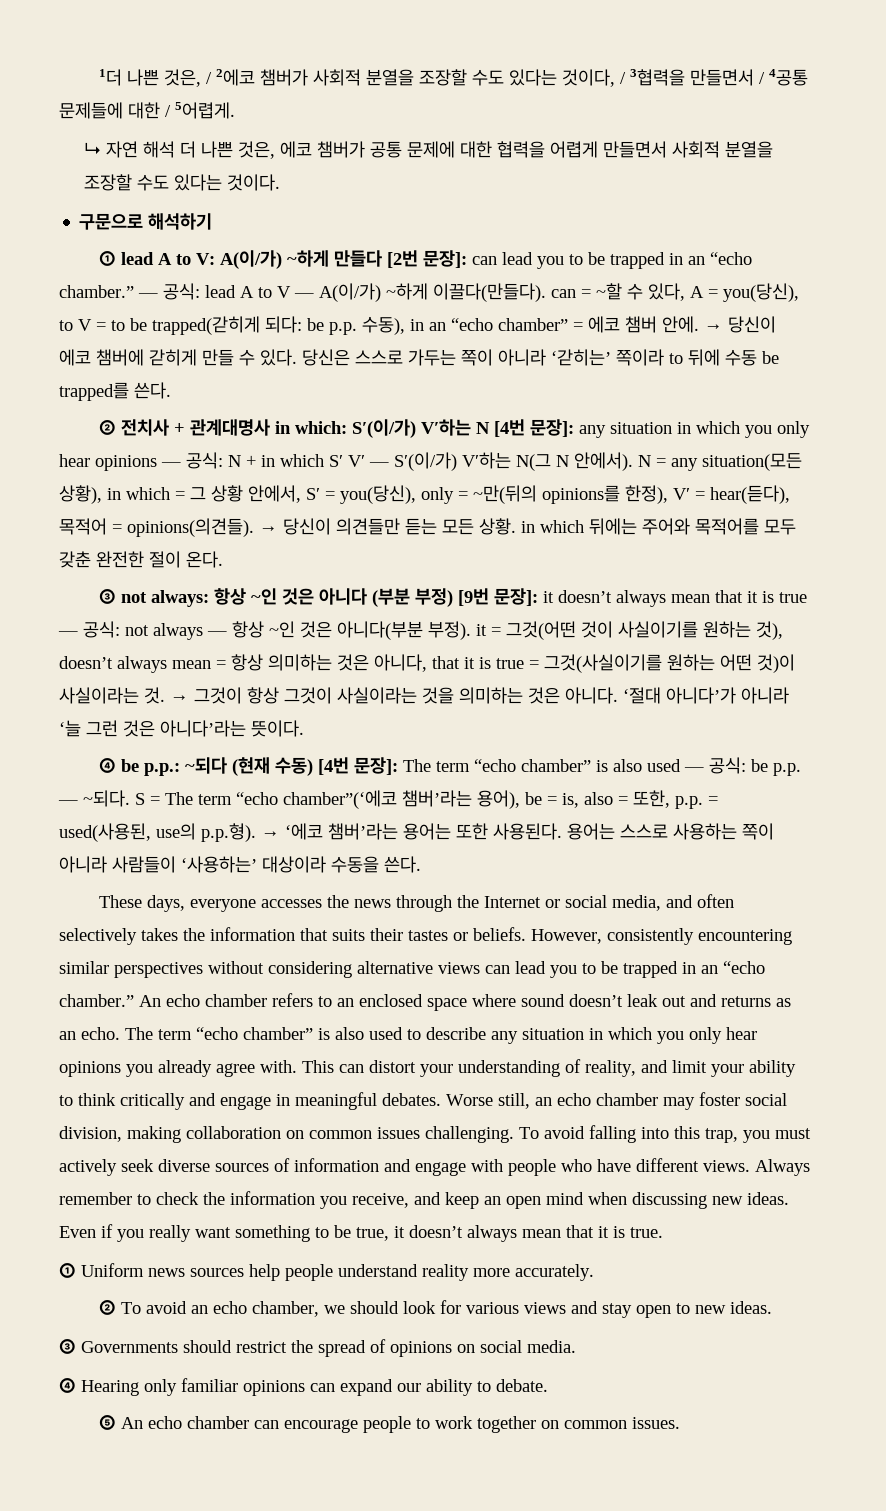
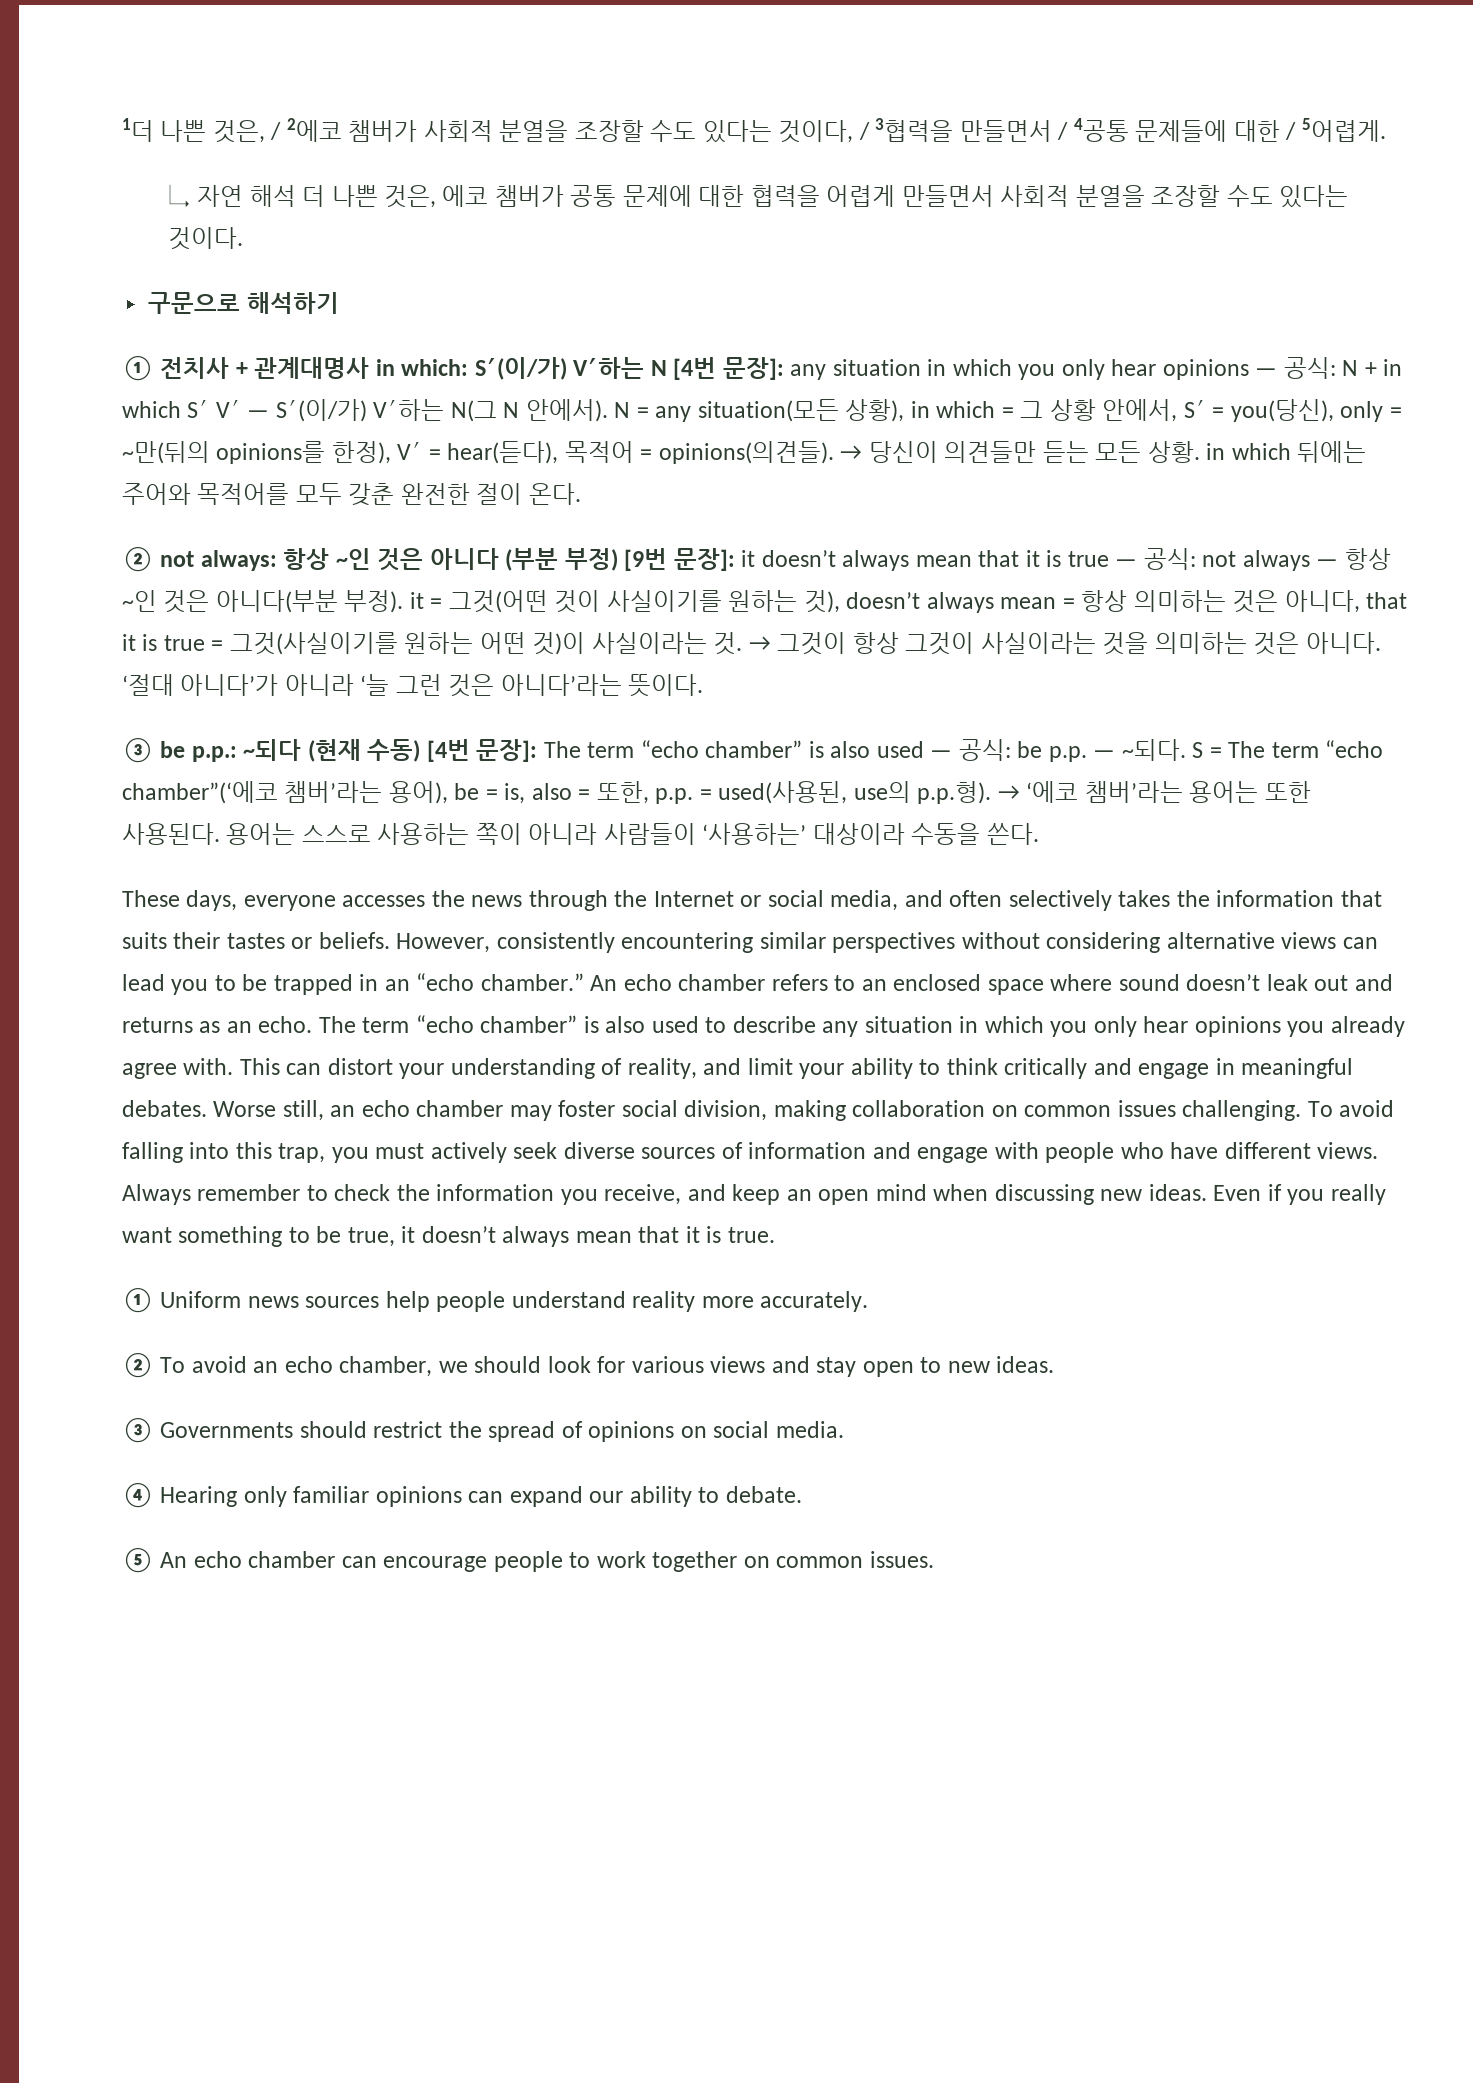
- ① lead A to V: A(이/가) ~하게 만들다 [2번 문장]: can lead you to be trapped in an “echo chamber.” — 공식: lead A to V — A(이/가) ~하게 이끌다(만들다). can = ~할 수 있다, A = you(당신), to V = to be trapped(갇히게 되다: be p.p. 수동), in an “echo chamber” = 에코 챔버 안에. → 당신이 에코 챔버에 갇히게 만들 수 있다. 당신은 스스로 가두는 쪽이 아니라 ‘갇히는’ 쪽이라 to 뒤에 수동 be trapped를 쓴다.
- ② 전치사 + 관계대명사 in which: S′(이/가) V′하는 N [4번 문장]: any situation in which you only hear opinions — 공식: N + in which S′ V′ — S′(이/가) V′하는 N(그 N 안에서).
+ ① 전치사 + 관계대명사 in which: S′(이/가) V′하는 N [4번 문장]: any situation in which you only hear opinions — 공식: N + in which S′ V′ — S′(이/가) V′하는 N(그 N 안에서).
- ③ not always: 항상 ~인 것은 아니다 (부분 부정) [9번 문장]: it doesn’t always mean that it is true — 공식: not always — 항상 ~인 것은 아니다(부분 부정). it = 그것(어떤 것이 사실이기를 원하는 것), doesn’t always mean = 항상 의미하는 것은 아니다, that it is true = 그것(사실이기를 원하는 어떤 것)이 사실이라는 것.
+ ② not always: 항상 ~인 것은 아니다 (부분 부정) [9번 문장]: it doesn’t always mean that it is true — 공식: not always — 항상 ~인 것은 아니다(부분 부정). it = 그것(어떤 것이 사실이기를 원하는 것), doesn’t always mean = 항상 의미하는 것은 아니다, that it is true = 그것(사실이기를 원하는 어떤 것)이 사실이라는 것.
- ④ be p.p.: ~되다 (현재 수동) [4번 문장]: The term “echo chamber” is also used — 공식: be p.p. — ~되다.
+ ③ be p.p.: ~되다 (현재 수동) [4번 문장]: The term “echo chamber” is also used — 공식: be p.p. — ~되다.

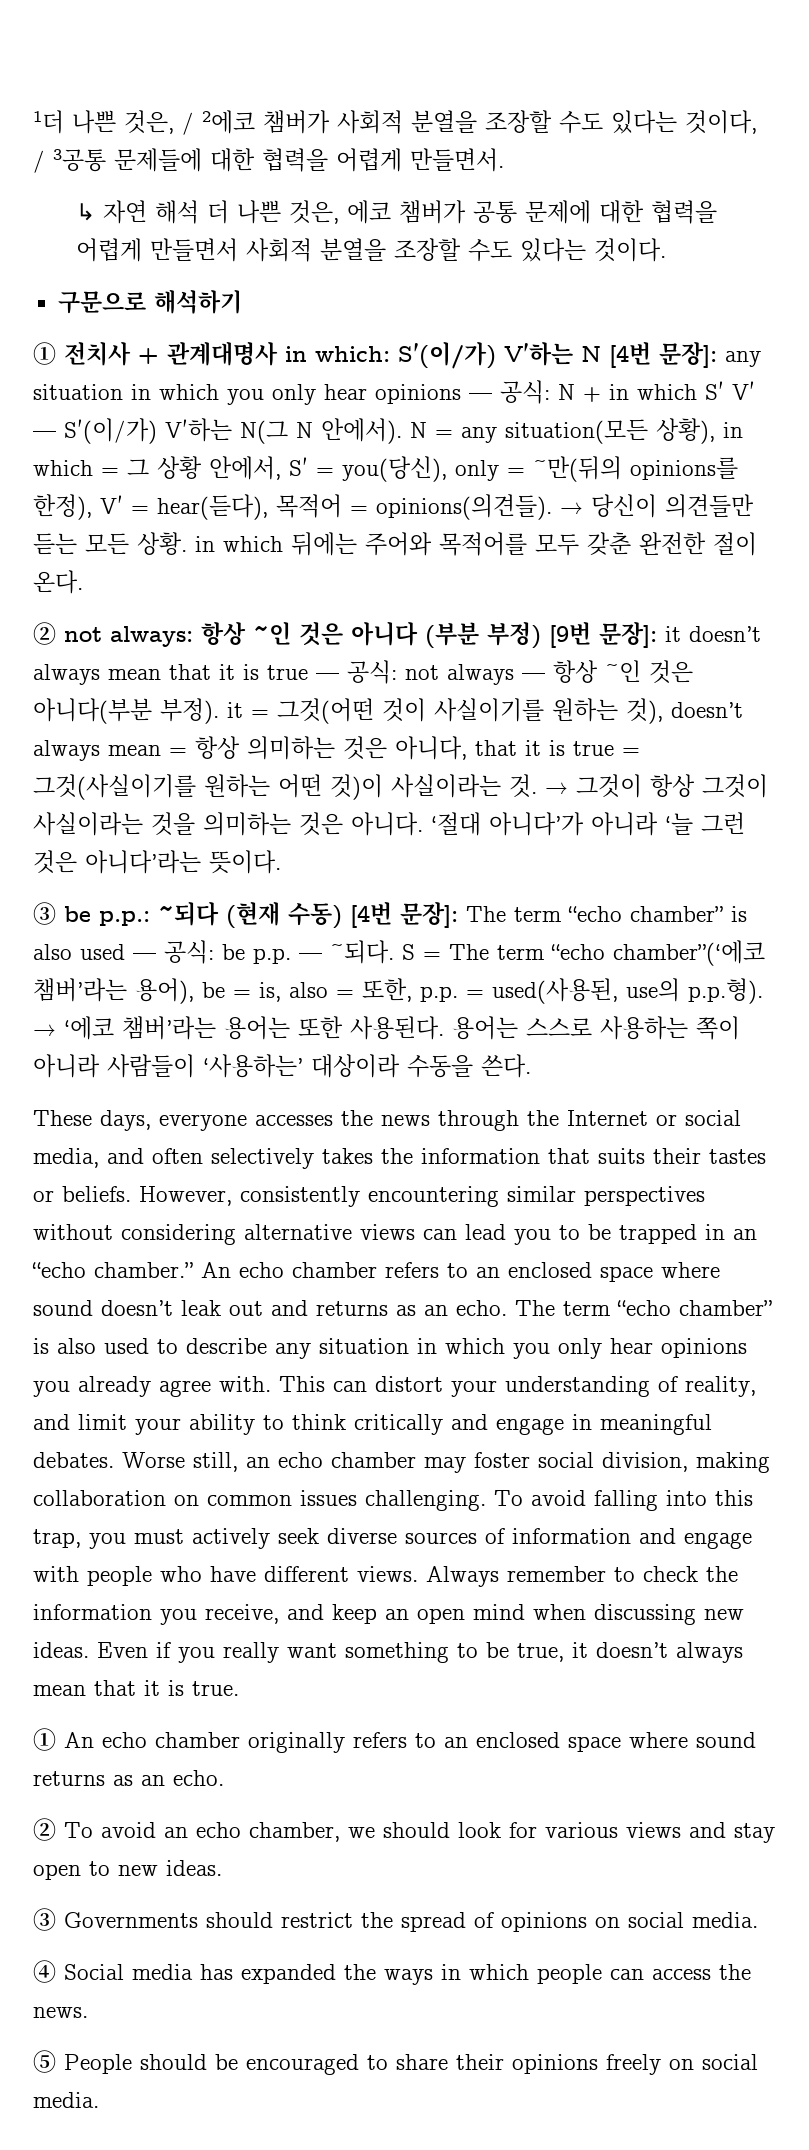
- 1더 나쁜 것은, / 2에코 챔버가 사회적 분열을 조장할 수도 있다는 것이다, / 3협력을 만들면서 / 4공통 문제들에 대한 / 5어렵게.
+ 1더 나쁜 것은, / 2에코 챔버가 사회적 분열을 조장할 수도 있다는 것이다, / 3공통 문제들에 대한 협력을 어렵게 만들면서.
- ① Uniform news sources help people understand reality more accurately.
+ ① An echo chamber originally refers to an enclosed space where sound returns as an echo.
- ④ Hearing only familiar opinions can expand our ability to debate.
- ⑤ An echo chamber can encourage people to work together on common issues.
+ ④ Social media has expanded the ways in which people can access the news.
+ ⑤ People should be encouraged to share their opinions freely on social media.

